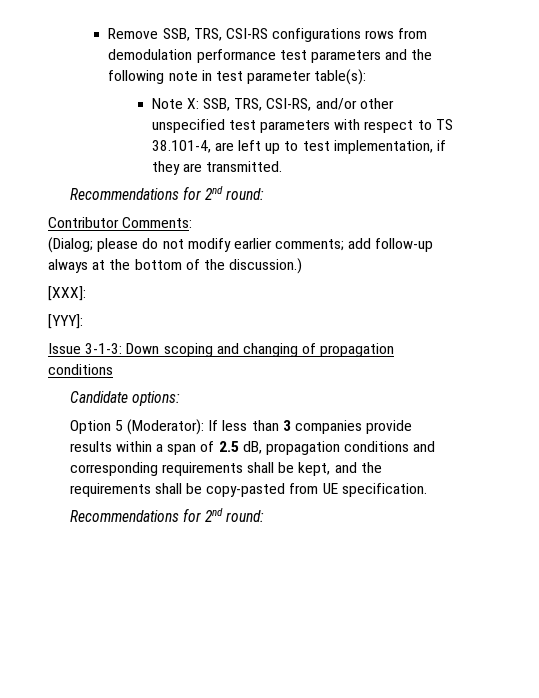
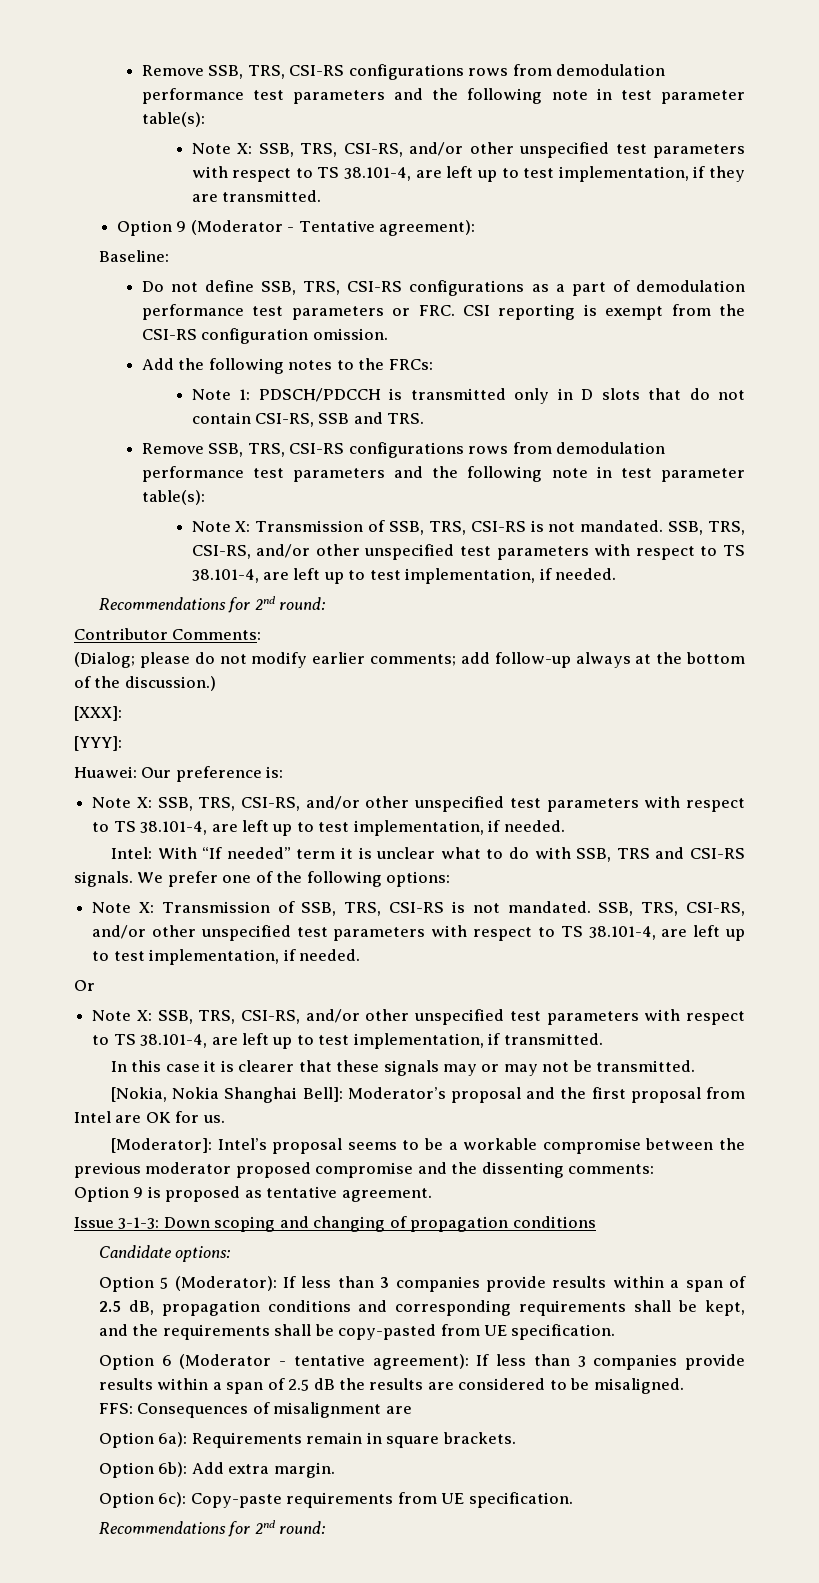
+ Option 9 (Moderator - Tentative agreement):
+ Baseline:
+ Do not define SSB, TRS, CSI-RS configurations as a part of demodulation performance test parameters or FRC. CSI reporting is exempt from the CSI-RS configuration omission.
+ Add the following notes to the FRCs:
+ Note 1: PDSCH/PDCCH is transmitted only in D slots that do not contain CSI-RS, SSB and TRS.
+ Remove SSB, TRS, CSI-RS configurations rows from demodulation performance test parameters and the following note in test parameter table(s):
+ Note X: Transmission of SSB, TRS, CSI-RS is not mandated. SSB, TRS, CSI-RS, and/or other unspecified test parameters with respect to TS 38.101-4, are left up to test implementation, if needed.
+ Huawei: Our preference is:
+ Note X: SSB, TRS, CSI-RS, and/or other unspecified test parameters with respect to TS 38.101-4, are left up to test implementation, if needed.
+ Intel: With “If needed” term it is unclear what to do with SSB, TRS and CSI-RS signals. We prefer one of the following options:
+ Note X: Transmission of SSB, TRS, CSI-RS is not mandated. SSB, TRS, CSI-RS, and/or other unspecified test parameters with respect to TS 38.101-4, are left up to test implementation, if needed.
+ Or
+ Note X: SSB, TRS, CSI-RS, and/or other unspecified test parameters with respect to TS 38.101-4, are left up to test implementation, if transmitted.
+ In this case it is clearer that these signals may or may not be transmitted.
+ [Nokia, Nokia Shanghai Bell]: Moderator’s proposal and the first proposal from Intel are OK for us.
+ [Moderator]: Intel’s proposal seems to be a workable compromise between the previous moderator proposed compromise and the dissenting comments:
+ Option 9 is proposed as tentative agreement.
+ Option 6 (Moderator - tentative agreement): If less than 3 companies provide results within a span of 2.5 dB the results are considered to be misaligned.
+ FFS: Consequences of misalignment are
+ Option 6a): Requirements remain in square brackets.
+ Option 6b): Add extra margin.
+ Option 6c): Copy-paste requirements from UE specification.

